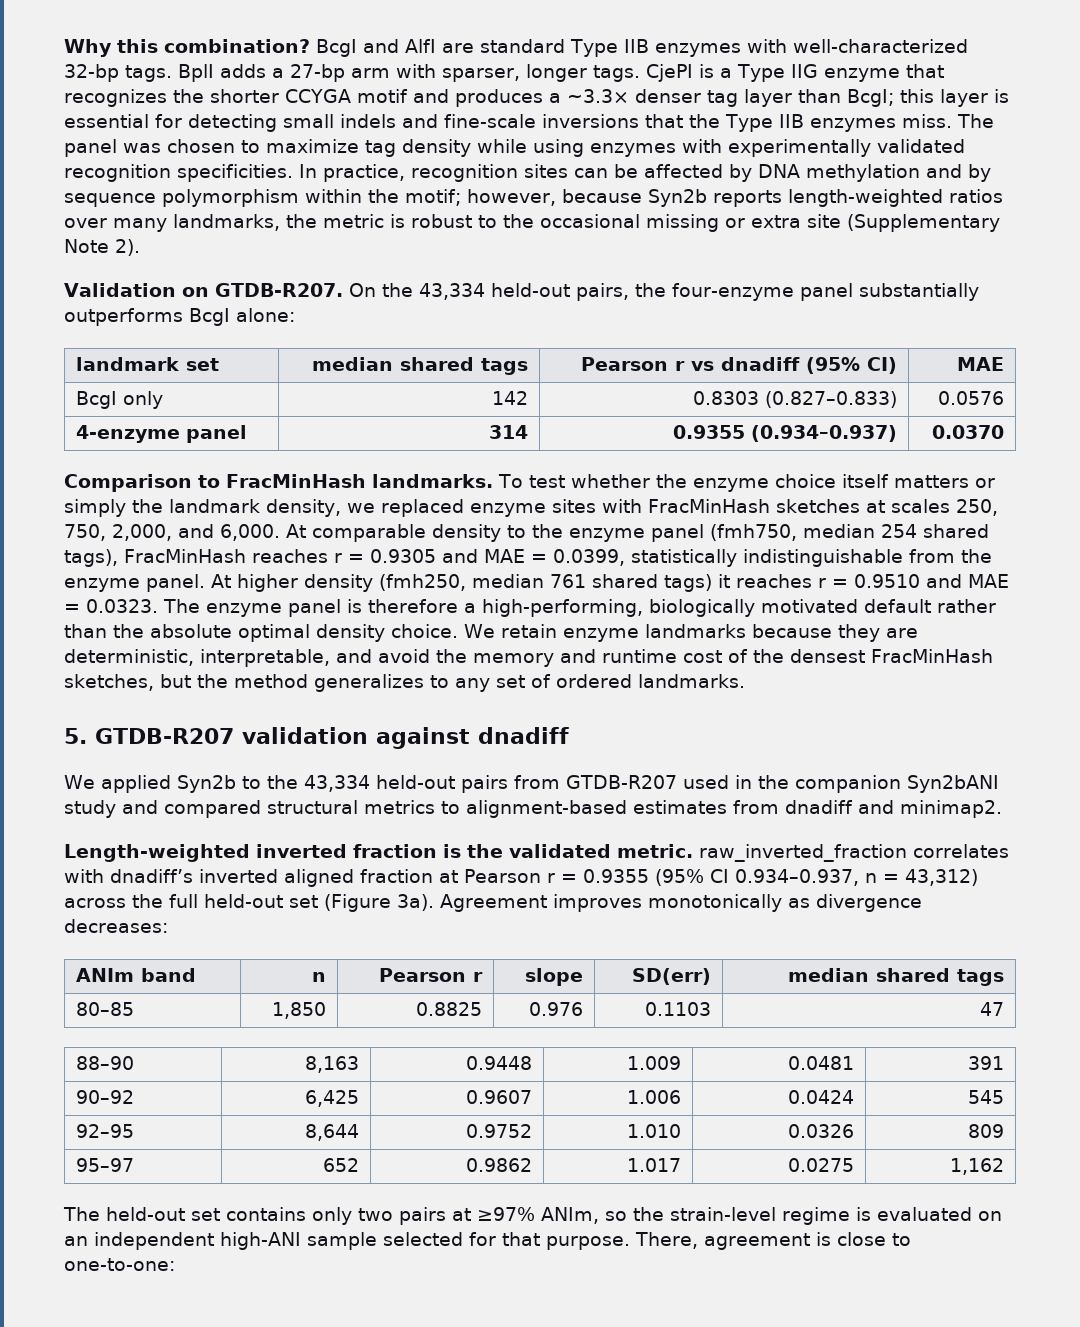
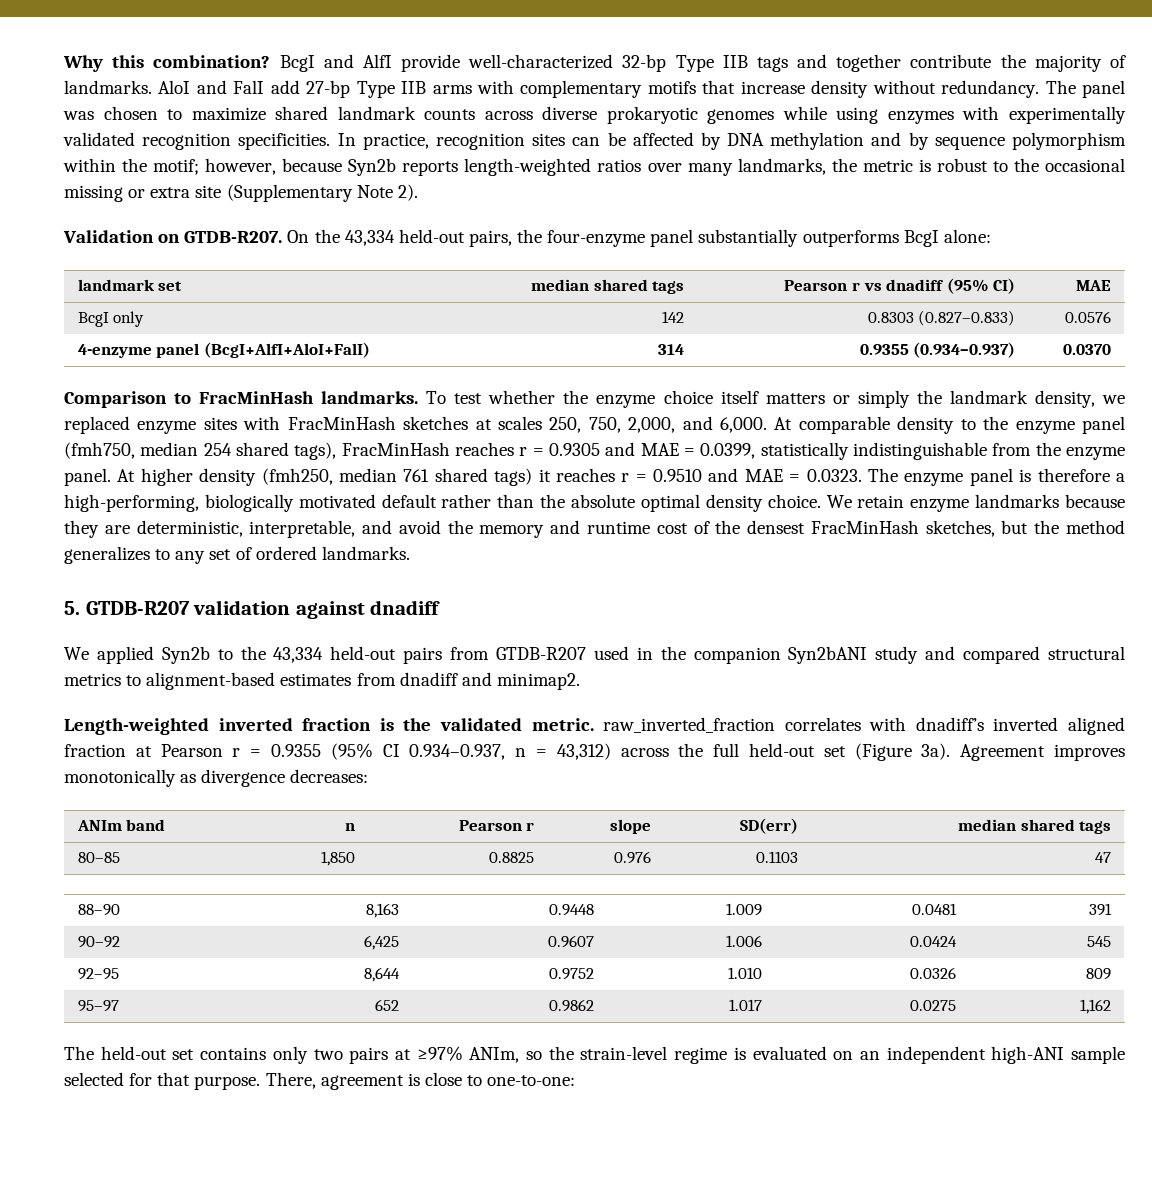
- BcgI and AlfI are standard Type IIB enzymes with well-characterized 32-bp tags. BplI adds a 27-bp arm with sparser, longer tags. CjePI is a Type IIG enzyme that recognizes the shorter CCYGA motif and produces a ~3.3× denser tag layer than BcgI; this layer is essential for detecting small indels and fine-scale inversions that the Type IIB enzymes miss.
+ BcgI and AlfI provide well-characterized 32-bp Type IIB tags and together contribute the majority of landmarks. AloI and FalI add 27-bp Type IIB arms with complementary motifs that increase density without redundancy.
- The panel was chosen to maximize tag density while using enzymes with experimentally validated recognition specificities.
+ The panel was chosen to maximize shared landmark counts across diverse prokaryotic genomes while using enzymes with experimentally validated recognition specificities.
- 4-enzyme panel | 314 | 0.9355 (0.934–0.937) | 0.0370
+ 4-enzyme panel (BcgI+AlfI+AloI+FalI) | 314 | 0.9355 (0.934–0.937) | 0.0370

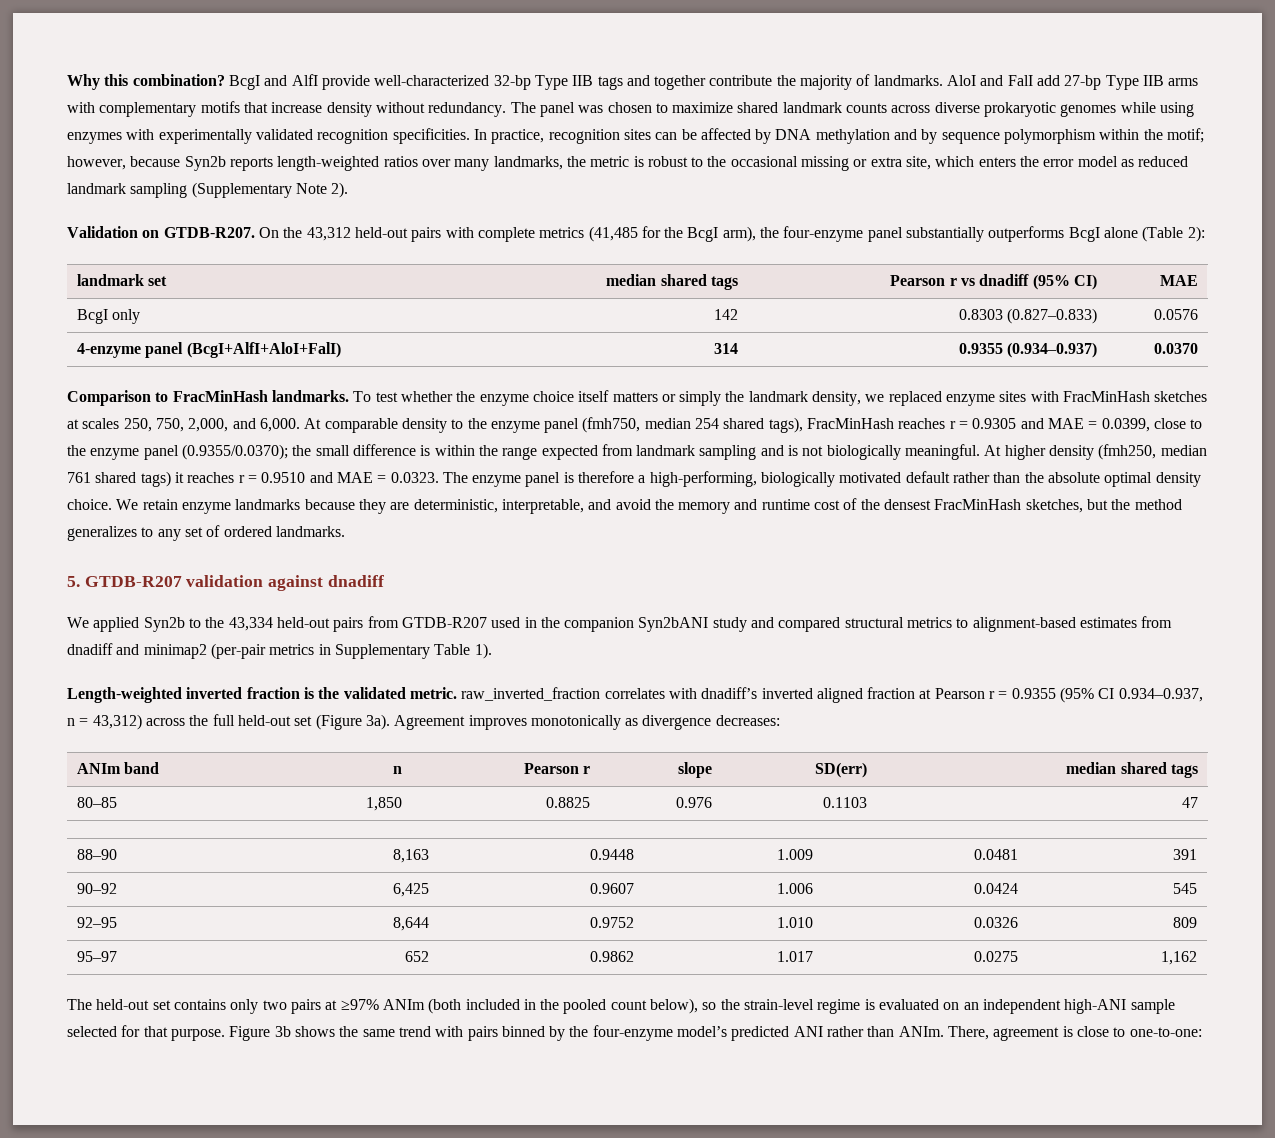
- In practice, recognition sites can be affected by DNA methylation and by sequence polymorphism within the motif; however, because Syn2b reports length-weighted ratios over many landmarks, the metric is robust to the occasional missing or extra site (Supplementary Note 2).
+ In practice, recognition sites can be affected by DNA methylation and by sequence polymorphism within the motif; however, because Syn2b reports length-weighted ratios over many landmarks, the metric is robust to the occasional missing or extra site, which enters the error model as reduced landmark sampling (Supplementary Note 2).
- On the 43,334 held-out pairs, the four-enzyme panel substantially outperforms BcgI alone:
+ On the 43,312 held-out pairs with complete metrics (41,485 for the BcgI arm), the four-enzyme panel substantially outperforms BcgI alone (Table 2):
- At comparable density to the enzyme panel (fmh750, median 254 shared tags), FracMinHash reaches r = 0.9305 and MAE = 0.0399, statistically indistinguishable from the enzyme panel.
+ At comparable density to the enzyme panel (fmh750, median 254 shared tags), FracMinHash reaches r = 0.9305 and MAE = 0.0399, close to the enzyme panel (0.9355/0.0370); the small difference is within the range expected from landmark sampling and is not biologically meaningful.
- We applied Syn2b to the 43,334 held-out pairs from GTDB-R207 used in the companion Syn2bANI study and compared structural metrics to alignment-based estimates from dnadiff and minimap2.
+ We applied Syn2b to the 43,334 held-out pairs from GTDB-R207 used in the companion Syn2bANI study and compared structural metrics to alignment-based estimates from dnadiff and minimap2 (per-pair metrics in Supplementary Table 1).
- The held-out set contains only two pairs at ≥97% ANIm, so the strain-level regime is evaluated on an independent high-ANI sample selected for that purpose.
+ The held-out set contains only two pairs at ≥97% ANIm (both included in the pooled count below), so the strain-level regime is evaluated on an independent high-ANI sample selected for that purpose.
+ Figure 3b shows the same trend with pairs binned by the four-enzyme model’s predicted ANI rather than ANIm.

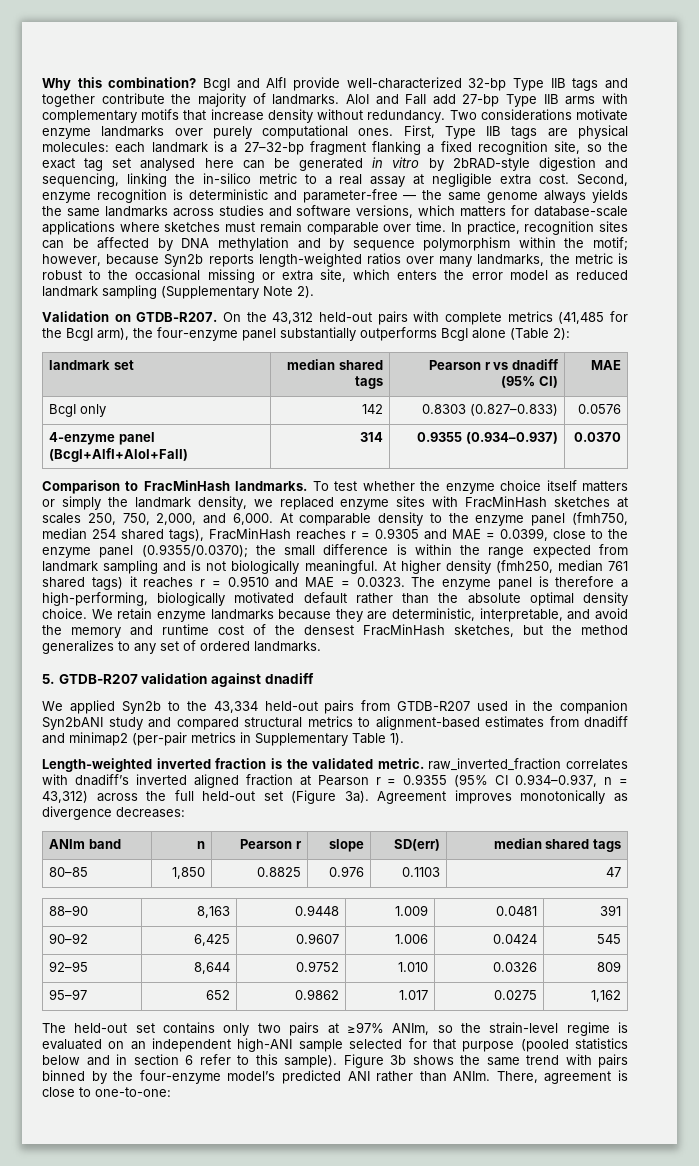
- The panel was chosen to maximize shared landmark counts across diverse prokaryotic genomes while using enzymes with experimentally validated recognition specificities.
+ Two considerations motivate enzyme landmarks over purely computational ones. First, Type IIB tags are physical molecules: each landmark is a 27–32-bp fragment flanking a fixed recognition site, so the exact tag set analysed here can be generated in vitro by 2bRAD-style digestion and sequencing, linking the in-silico metric to a real assay at negligible extra cost. Second, enzyme recognition is deterministic and parameter-free — the same genome always yields the same landmarks across studies and software versions, which matters for database-scale applications where sketches must remain comparable over time.
- The held-out set contains only two pairs at ≥97% ANIm (both included in the pooled count below), so the strain-level regime is evaluated on an independent high-ANI sample selected for that purpose.
+ The held-out set contains only two pairs at ≥97% ANIm, so the strain-level regime is evaluated on an independent high-ANI sample selected for that purpose (pooled statistics below and in section 6 refer to this sample).

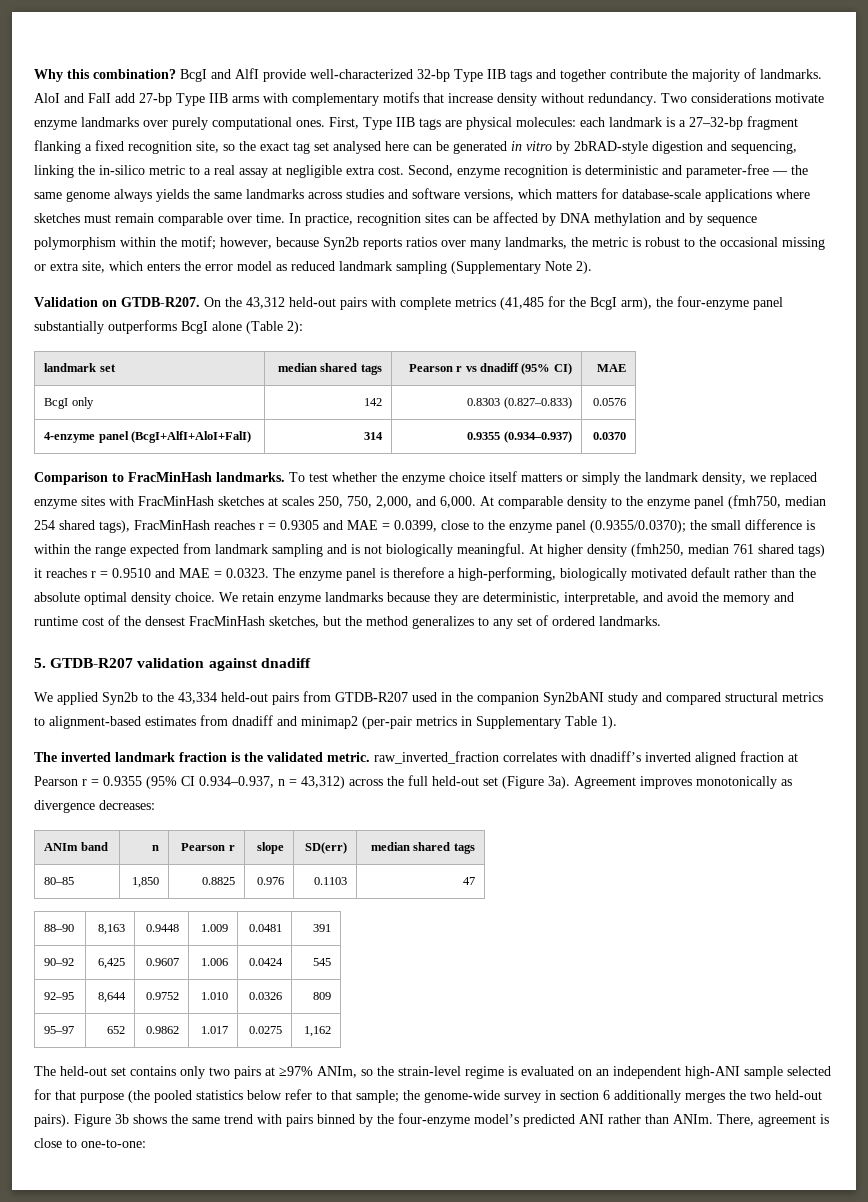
- In practice, recognition sites can be affected by DNA methylation and by sequence polymorphism within the motif; however, because Syn2b reports length-weighted ratios over many landmarks, the metric is robust to the occasional missing or extra site, which enters the error model as reduced landmark sampling (Supplementary Note 2).
+ In practice, recognition sites can be affected by DNA methylation and by sequence polymorphism within the motif; however, because Syn2b reports ratios over many landmarks, the metric is robust to the occasional missing or extra site, which enters the error model as reduced landmark sampling (Supplementary Note 2).
- Length-weighted inverted fraction is the validated metric. raw_inverted_fraction correlates with dnadiff’s inverted aligned fraction at Pearson r = 0.9355 (95% CI 0.934–0.937, n = 43,312) across the full held-out set (Figure 3a).
+ The inverted landmark fraction is the validated metric. raw_inverted_fraction correlates with dnadiff’s inverted aligned fraction at Pearson r = 0.9355 (95% CI 0.934–0.937, n = 43,312) across the full held-out set (Figure 3a).
- The held-out set contains only two pairs at ≥97% ANIm, so the strain-level regime is evaluated on an independent high-ANI sample selected for that purpose (pooled statistics below and in section 6 refer to this sample).
+ The held-out set contains only two pairs at ≥97% ANIm, so the strain-level regime is evaluated on an independent high-ANI sample selected for that purpose (the pooled statistics below refer to that sample; the genome-wide survey in section 6 additionally merges the two held-out pairs).

